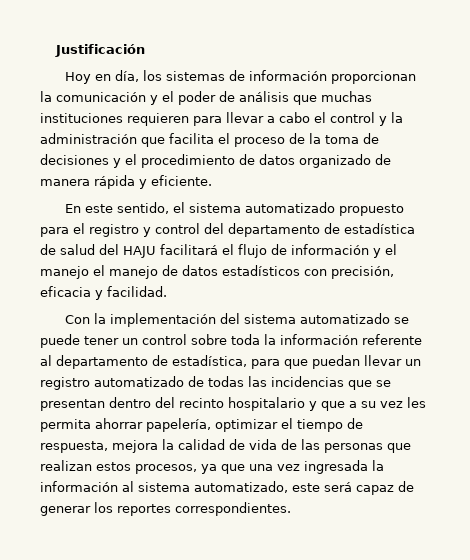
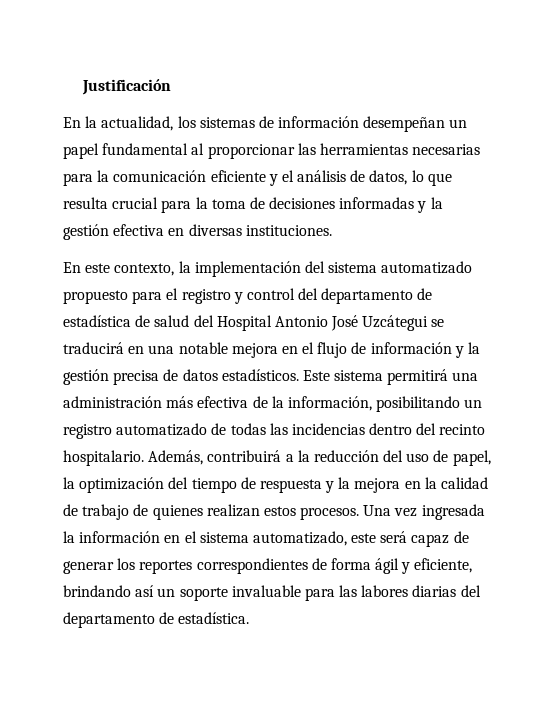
- Hoy en día, los sistemas de información proporcionan la comunicación y el poder de análisis que muchas instituciones requieren para llevar a cabo el control y la administración que facilita el proceso de la toma de decisiones y el procedimiento de datos organizado de manera rápida y eficiente.
- En este sentido, el sistema automatizado propuesto para el registro y control del departamento de estadística de salud del HAJU facilitará el flujo de información y el manejo el manejo de datos estadísticos con precisión, eficacia y facilidad.
- Con la implementación del sistema automatizado se puede tener un control sobre toda la información referente al departamento de estadística, para que puedan llevar un registro automatizado de todas las incidencias que se presentan dentro del recinto hospitalario y que a su vez les permita ahorrar papelería, optimizar el tiempo de respuesta, mejora la calidad de vida de las personas que realizan estos procesos, ya que una vez ingresada la información al sistema automatizado, este será capaz de generar los reportes correspondientes.
+ En la actualidad, los sistemas de información desempeñan un papel fundamental al proporcionar las herramientas necesarias para la comunicación eficiente y el análisis de datos, lo que resulta crucial para la toma de decisiones informadas y la gestión efectiva en diversas instituciones.
+ En este contexto, la implementación del sistema automatizado propuesto para el registro y control del departamento de estadística de salud del Hospital Antonio José Uzcátegui se traducirá en una notable mejora en el flujo de información y la gestión precisa de datos estadísticos. Este sistema permitirá una administración más efectiva de la información, posibilitando un registro automatizado de todas las incidencias dentro del recinto hospitalario. Además, contribuirá a la reducción del uso de papel, la optimización del tiempo de respuesta y la mejora en la calidad de trabajo de quienes realizan estos procesos. Una vez ingresada la información en el sistema automatizado, este será capaz de generar los reportes correspondientes de forma ágil y eficiente, brindando así un soporte invaluable para las labores diarias del departamento de estadística.

